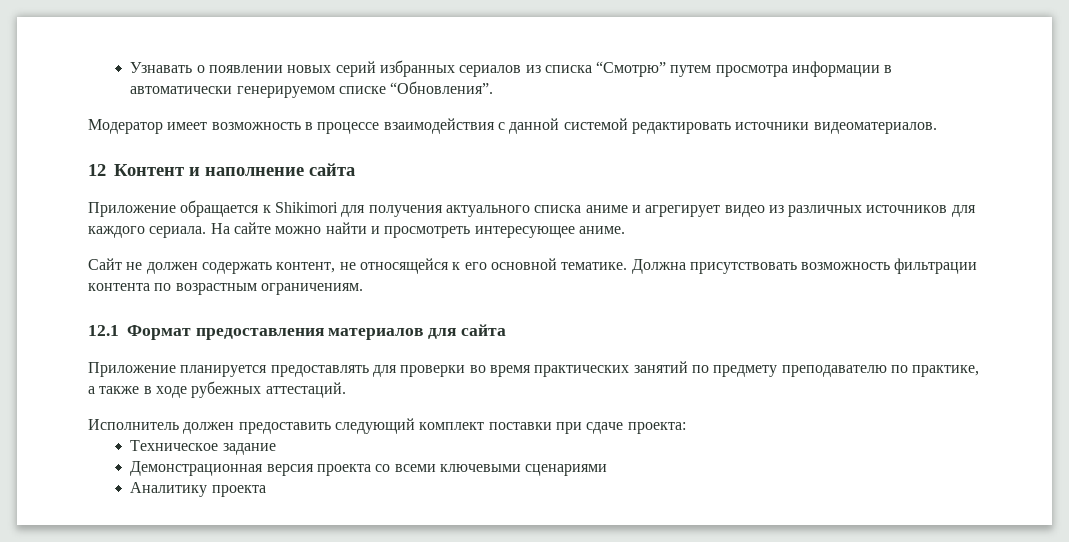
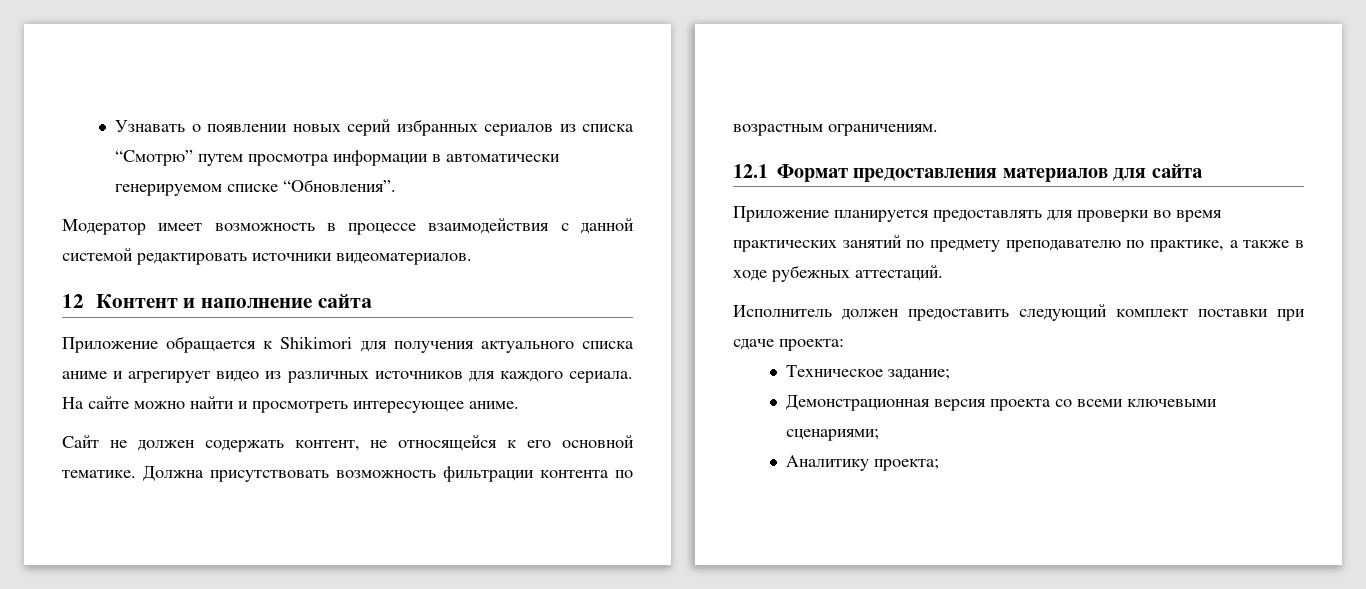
- Техническое задание
+ Техническое задание;
- Демонстрационная версия проекта со всеми ключевыми сценариями
+ Демонстрационная версия проекта со всеми ключевыми сценариями;
- Аналитику проекта
+ Аналитику проекта;

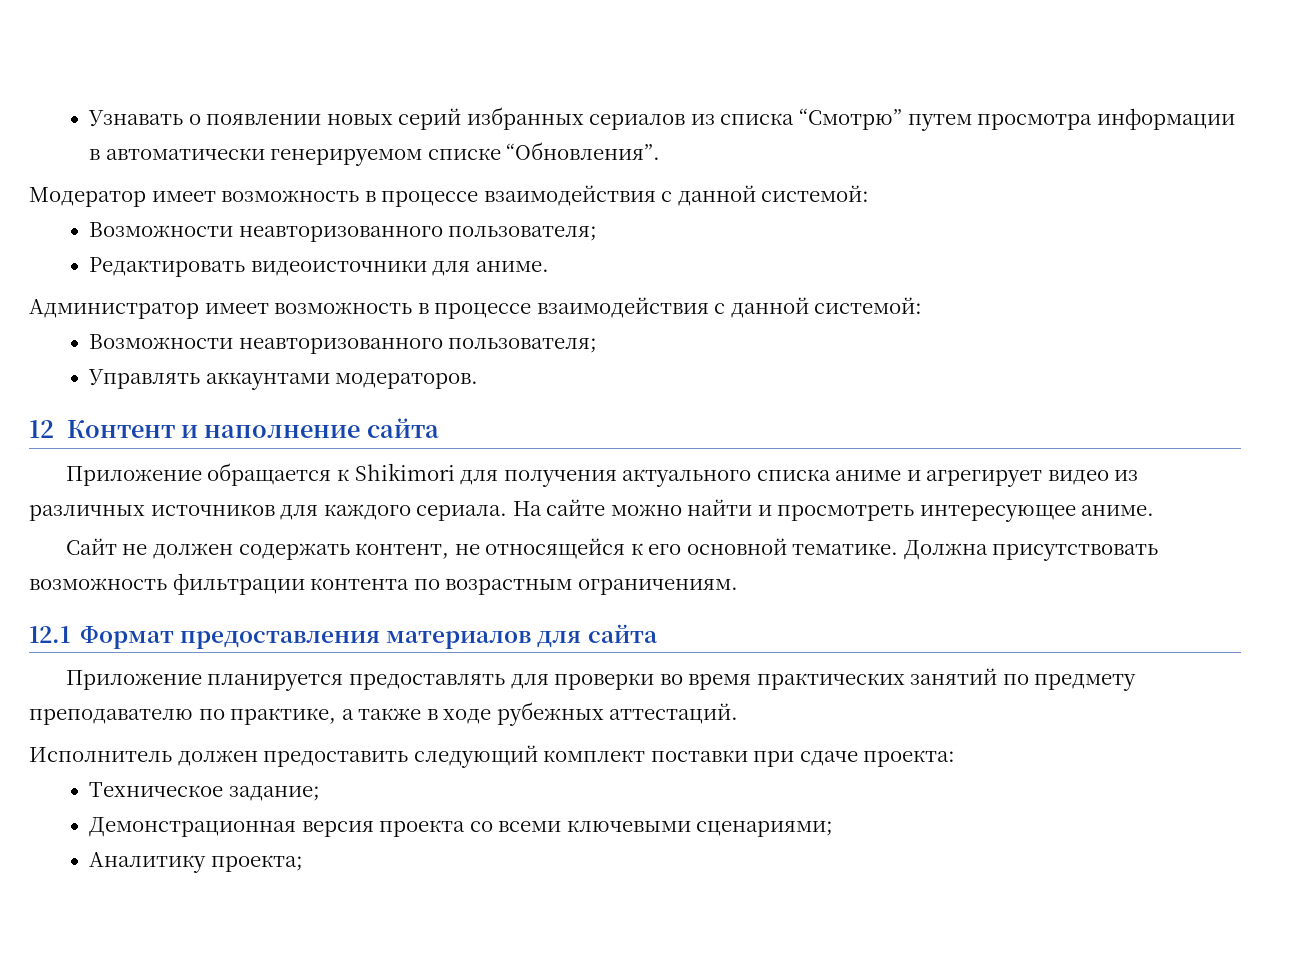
- Модератор имеет возможность в процессе взаимодействия с данной системой редактировать источники видеоматериалов.
+ Модератор имеет возможность в процессе взаимодействия с данной системой:
+ Возможности неавторизованного пользователя;
+ Редактировать видеоисточники для аниме.
+ Администратор имеет возможность в процессе взаимодействия с данной системой:
+ Возможности неавторизованного пользователя;
+ Управлять аккаунтами модераторов.

